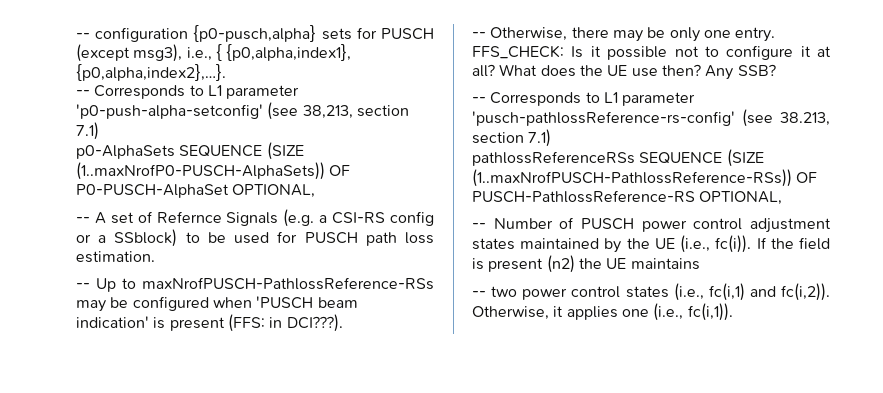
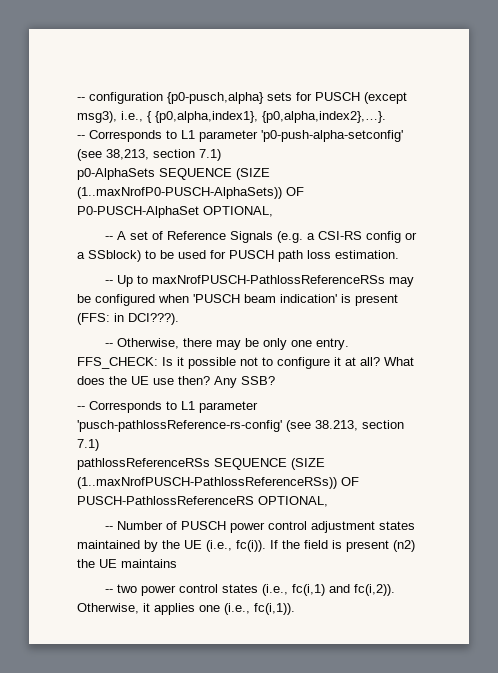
- -- A set of Refernce Signals (e.g. a CSI-RS config or a SSblock) to be used for PUSCH path loss estimation.
+ -- A set of Reference Signals (e.g. a CSI-RS config or a SSblock) to be used for PUSCH path loss estimation.
- -- Up to maxNrofPUSCH-PathlossReference-RSs may be configured when 'PUSCH beam indication' is present (FFS: in DCI???).
+ -- Up to maxNrofPUSCH-PathlossReferenceRSs may be configured when 'PUSCH beam indication' is present (FFS: in DCI???).
- pathlossReferenceRSs SEQUENCE (SIZE (1..maxNrofPUSCH-PathlossReference-RSs)) OF PUSCH-PathlossReference-RS OPTIONAL,
+ pathlossReferenceRSs SEQUENCE (SIZE (1..maxNrofPUSCH-PathlossReferenceRSs)) OF PUSCH-PathlossReferenceRS OPTIONAL,

